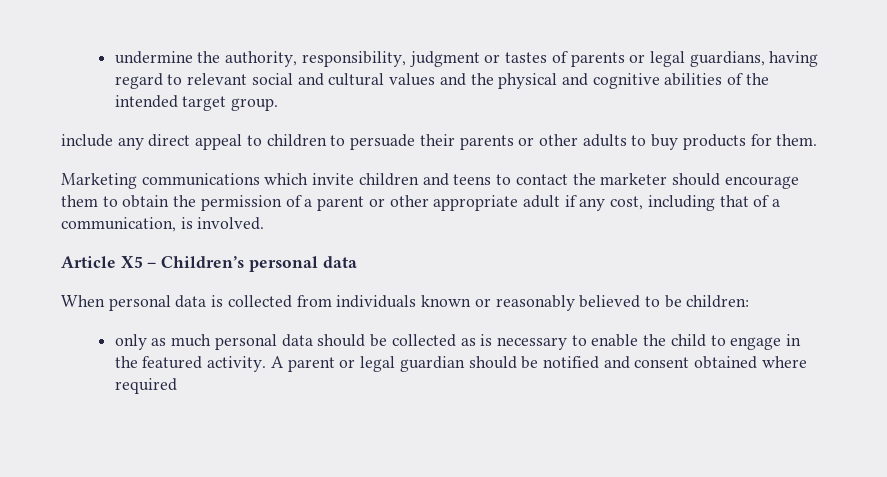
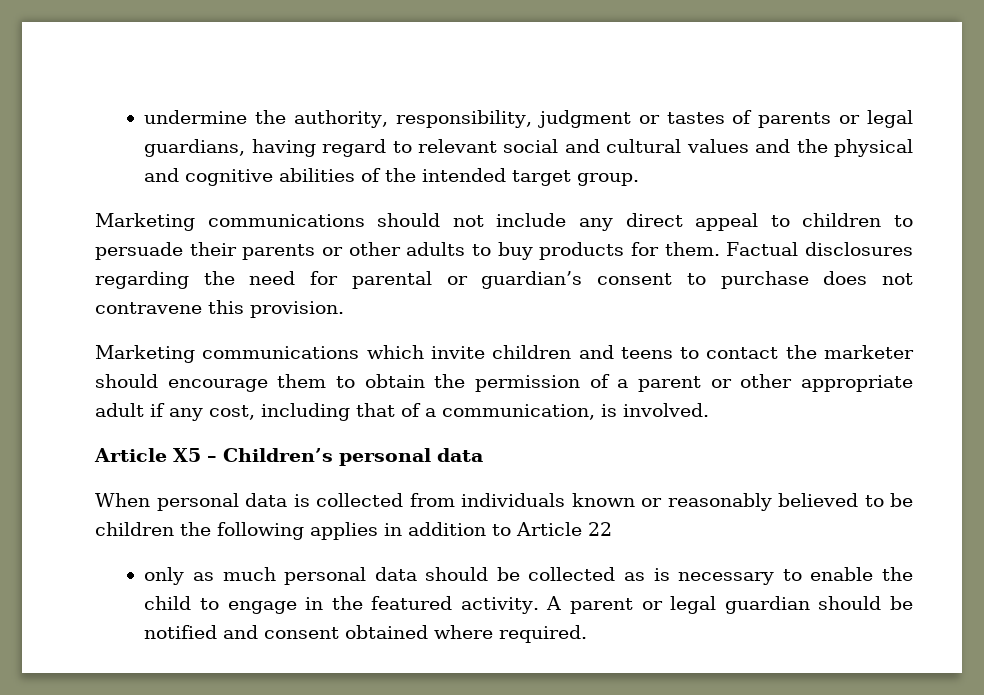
- include any direct appeal to children to persuade their parents or other adults to buy products for them.
+ Marketing communications should not include any direct appeal to children to persuade their parents or other adults to buy products for them. Factual disclosures regarding the need for parental or guardian’s consent to purchase does not contravene this provision.
- When personal data is collected from individuals known or reasonably believed to be children:
+ When personal data is collected from individuals known or reasonably believed to be children the following applies in addition to Article 22
- A parent or legal guardian should be notified and consent obtained where required
+ A parent or legal guardian should be notified and consent obtained where required.

